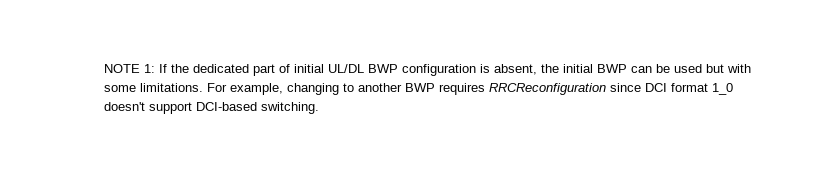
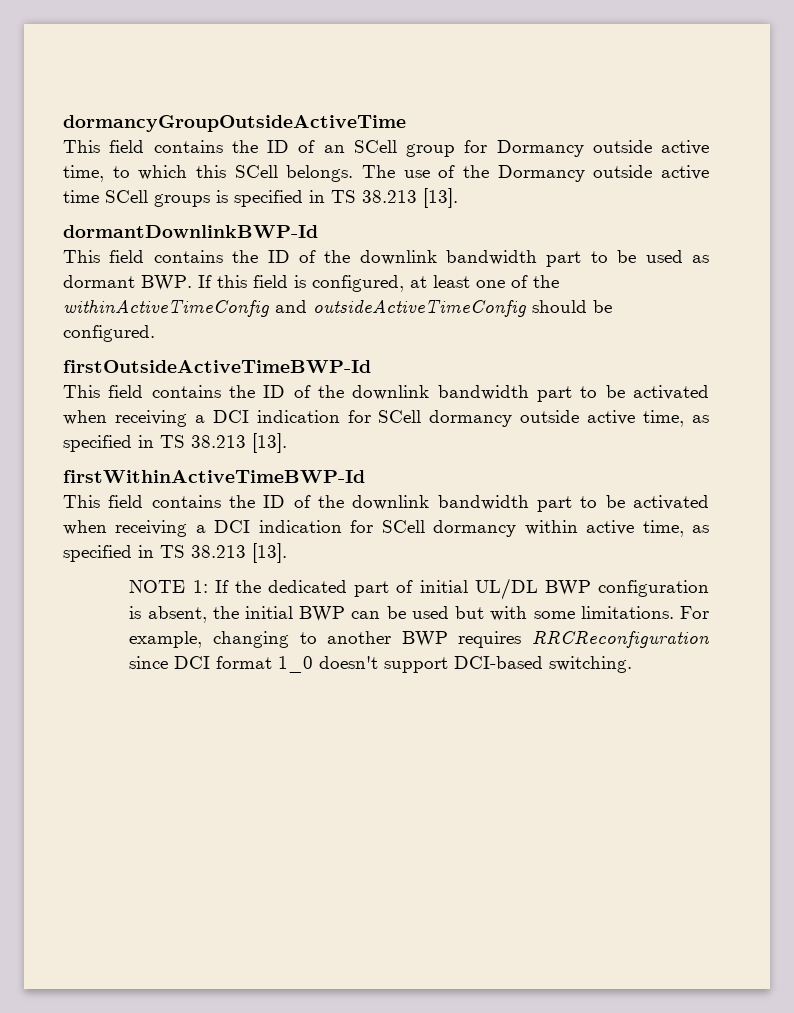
+ dormancyGroupOutsideActiveTime
+ This field contains the ID of an SCell group for Dormancy outside active time, to which this SCell belongs. The use of the Dormancy outside active time SCell groups is specified in TS 38.213 [13].
+ dormantDownlinkBWP-Id
+ This field contains the ID of the downlink bandwidth part to be used as dormant BWP. If this field is configured, at least one of the withinActiveTimeConfig and outsideActiveTimeConfig should be configured.
+ firstOutsideActiveTimeBWP-Id
+ This field contains the ID of the downlink bandwidth part to be activated when receiving a DCI indication for SCell dormancy outside active time, as specified in TS 38.213 [13].
+ firstWithinActiveTimeBWP-Id
+ This field contains the ID of the downlink bandwidth part to be activated when receiving a DCI indication for SCell dormancy within active time, as specified in TS 38.213 [13].

